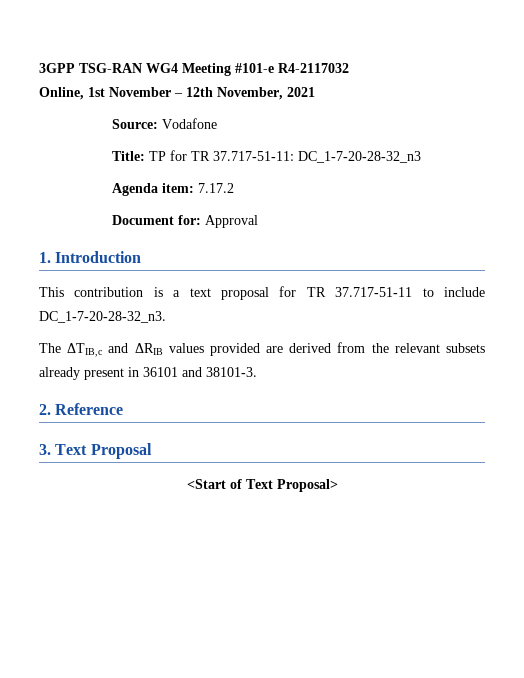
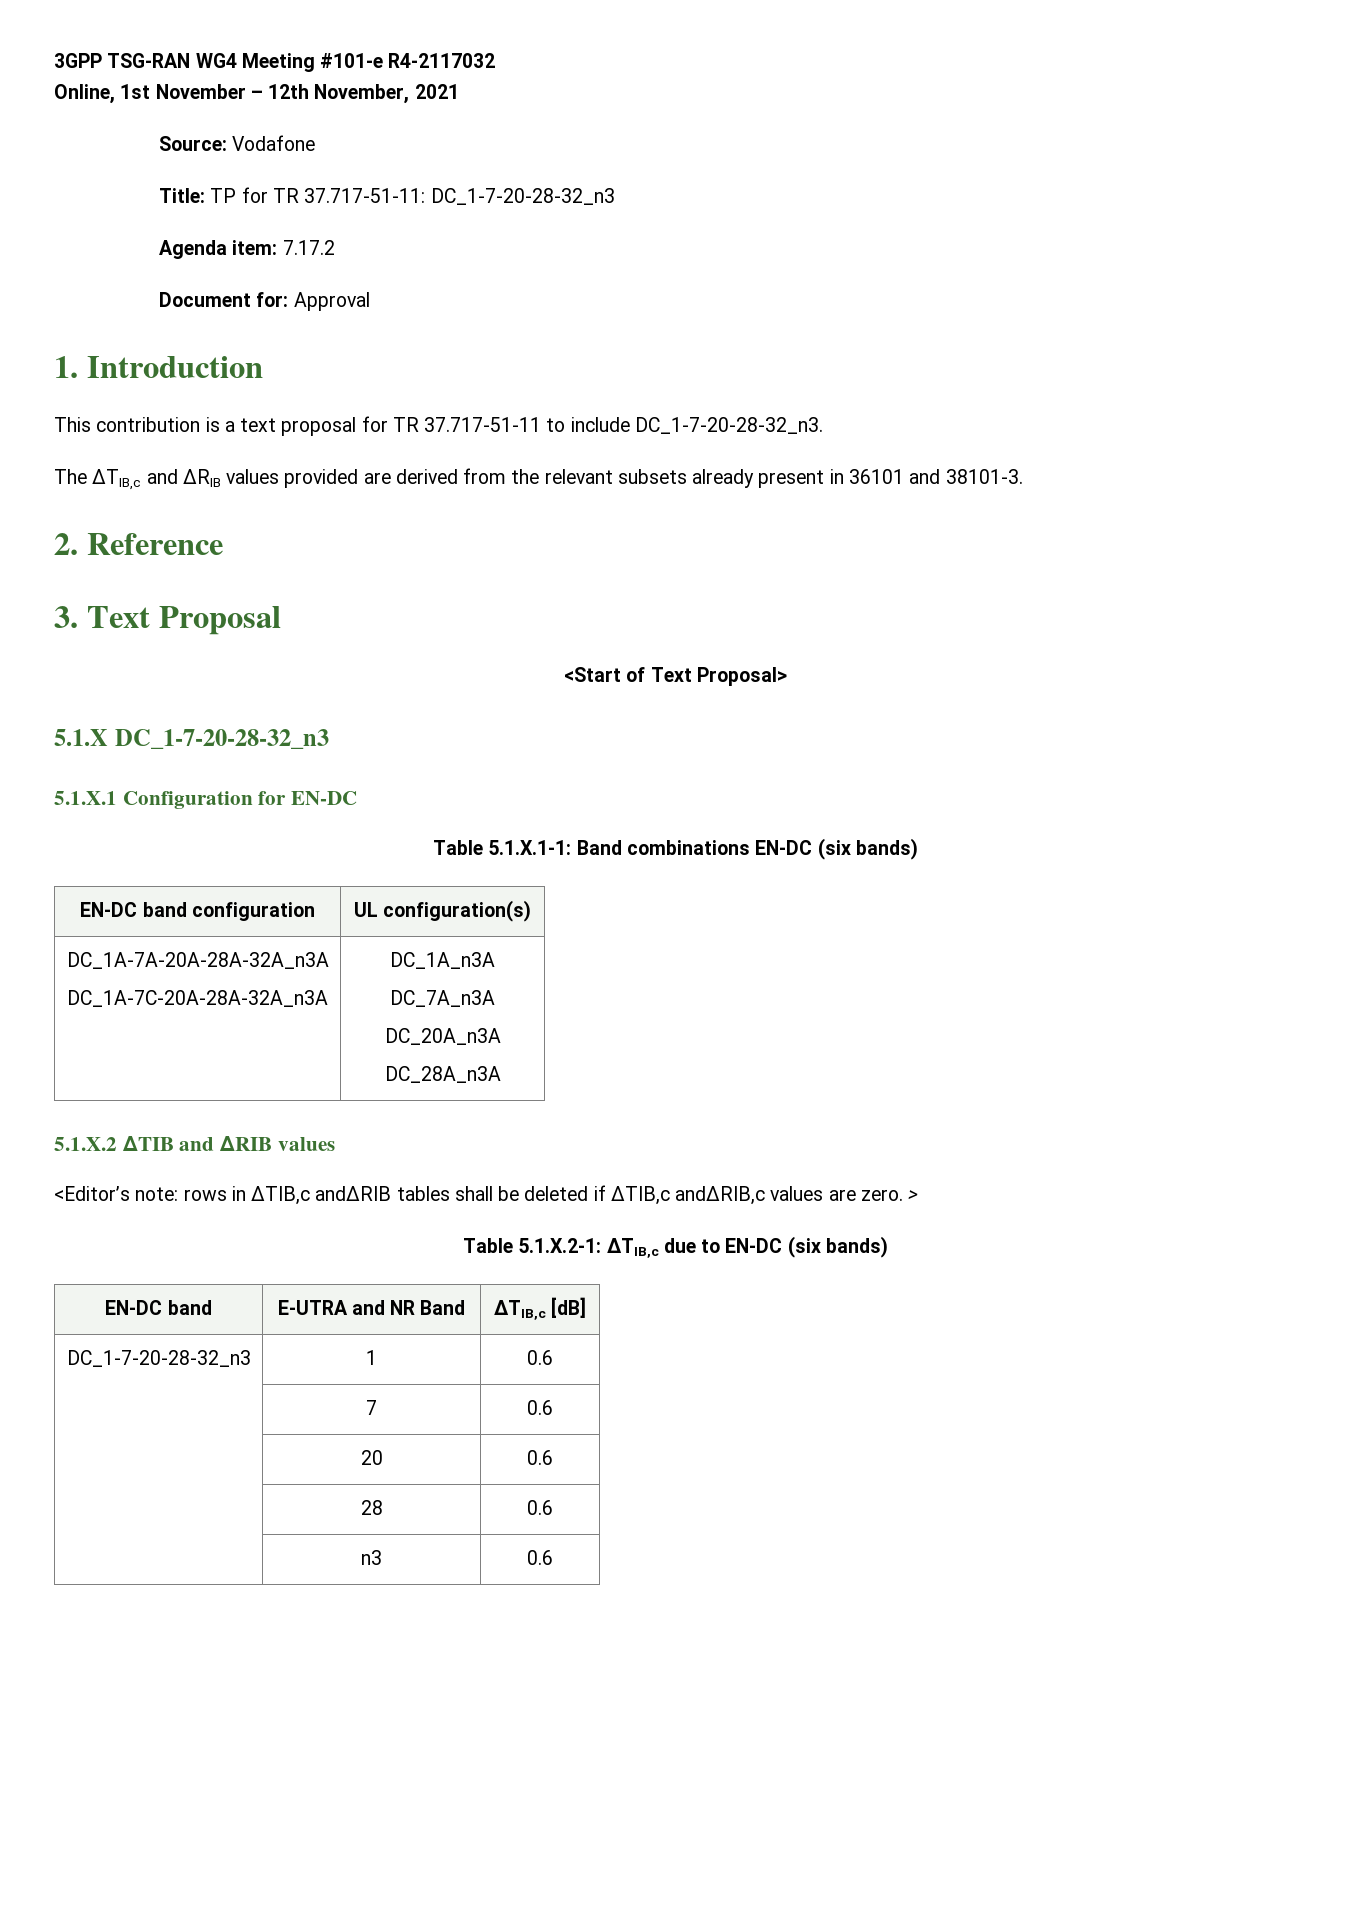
+ 5.1.X DC_1-7-20-28-32_n3
+ 5.1.X.1 Configuration for EN-DC
+ Table 5.1.X.1-1: Band combinations EN-DC (six bands)
+ EN-DC band configuration | UL configuration(s)
+ DC_1A-7A-20A-28A-32A_n3A
+ DC_1A-7C-20A-28A-32A_n3A | DC_1A_n3A
+ DC_7A_n3A
+ DC_20A_n3A
+ DC_28A_n3A
+ 5.1.X.2 ∆TIB and ∆RIB values
+ <Editor’s note: rows in ΔTIB,c andΔRIB tables shall be deleted if ΔTIB,c andΔRIB,c values are zero. >
+ Table 5.1.X.2-1: ΔTIB,c due to EN-DC (six bands)
+ EN-DC band | E-UTRA and NR Band | ΔTIB,c [dB]
+ DC_1-7-20-28-32_n3 | 1 | 0.6
+ | 7 | 0.6
+ | 20 | 0.6
+ | 28 | 0.6
+ | n3 | 0.6

